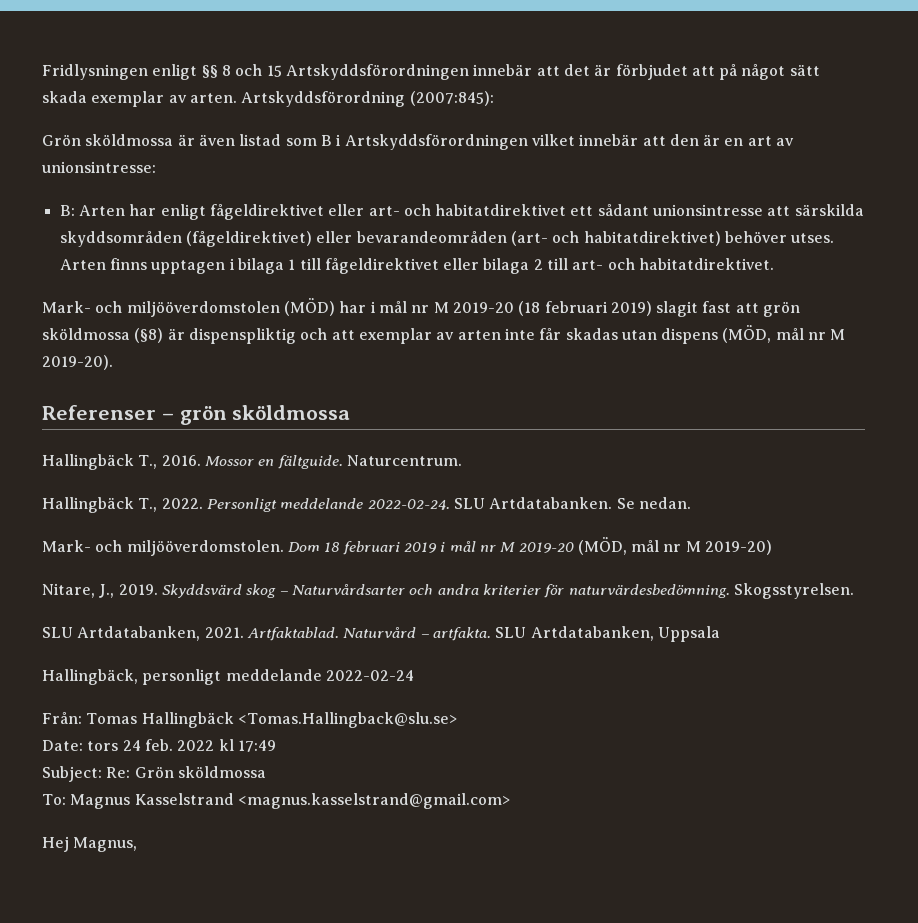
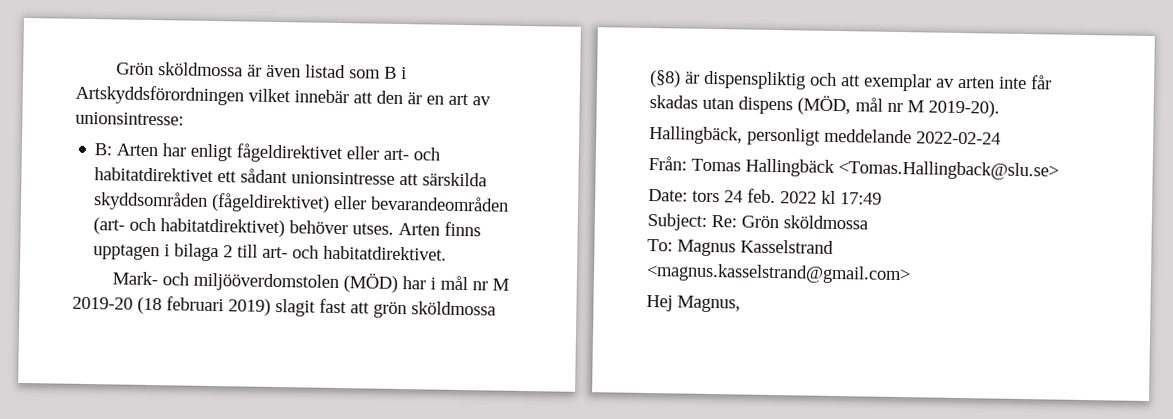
- Fridlysningen enligt §§ 8 och 15 Artskyddsförordningen innebär att det är förbjudet att på något sätt skada exemplar av arten. Artskyddsförordning (2007:845):
- Arten finns upptagen i bilaga 1 till fågeldirektivet eller bilaga 2 till art- och habitatdirektivet.
+ Arten finns upptagen i bilaga 2 till art- och habitatdirektivet.
- Referenser – grön sköldmossa
- Hallingbäck T., 2016. Mossor en fältguide. Naturcentrum.
- Hallingbäck T., 2022. Personligt meddelande 2022-02-24. SLU Artdatabanken. Se nedan.
- Mark- och miljööverdomstolen. Dom 18 februari 2019 i mål nr M 2019-20 (MÖD, mål nr M 2019-20)
- Nitare, J., 2019. Skyddsvärd skog – Naturvårdsarter och andra kriterier för naturvärdesbedömning. Skogsstyrelsen.
- SLU Artdatabanken, 2021. Artfaktablad. Naturvård – artfakta. SLU Artdatabanken, Uppsala

